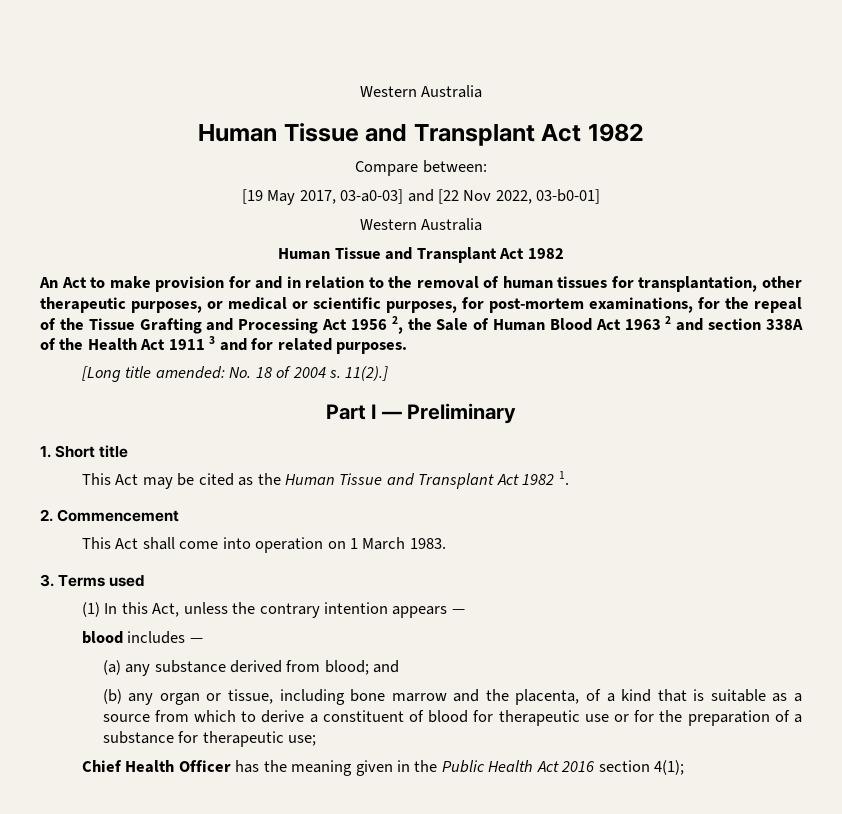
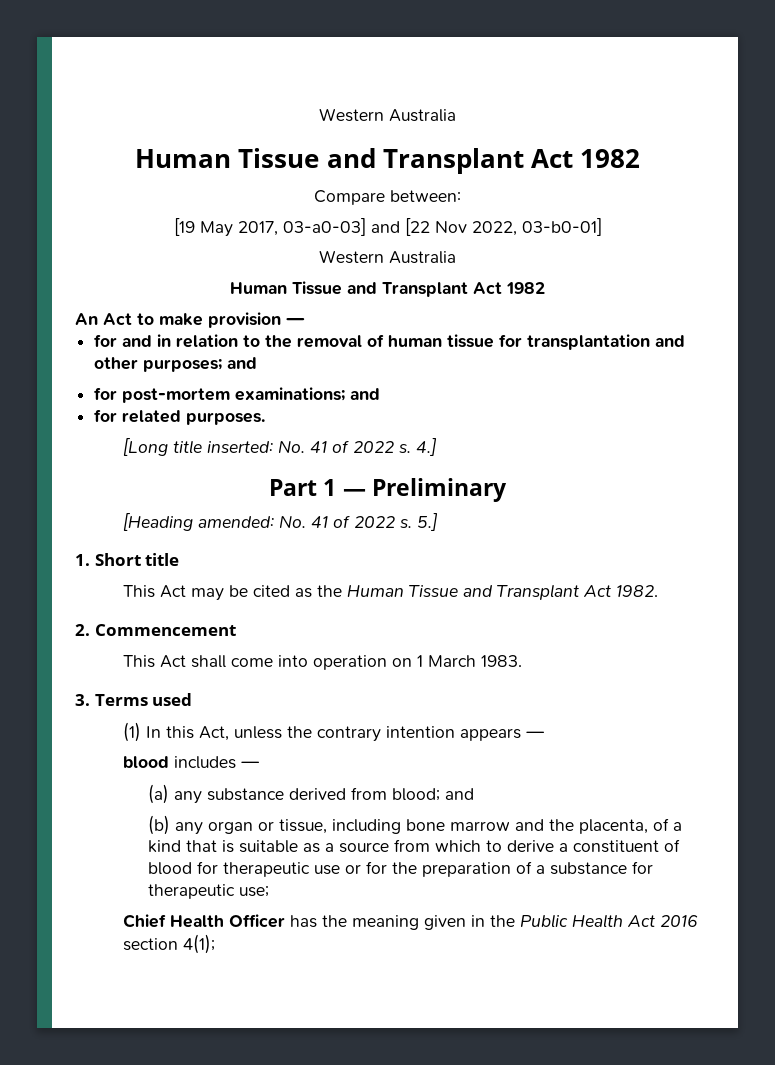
- An Act to make provision for and in relation to the removal of human tissues for transplantation, other therapeutic purposes, or medical or scientific purposes, for post-mortem examinations, for the repeal of the Tissue Grafting and Processing Act 1956 2, the Sale of Human Blood Act 1963 2 and section 338A of the Health Act 1911 3 and for related purposes.
+ An Act to make provision —
+ for and in relation to the removal of human tissue for transplantation and other purposes; and
+ for post-mortem examinations; and
+ for related purposes.
- [Long title amended: No. 18 of 2004 s. 11(2).]
- Part I — Preliminary
+ [Long title inserted: No. 41 of 2022 s. 4.]
+ Part 1 — Preliminary
+ [Heading amended: No. 41 of 2022 s. 5.]
- This Act may be cited as the Human Tissue and Transplant Act 1982 1.
+ This Act may be cited as the Human Tissue and Transplant Act 1982.

